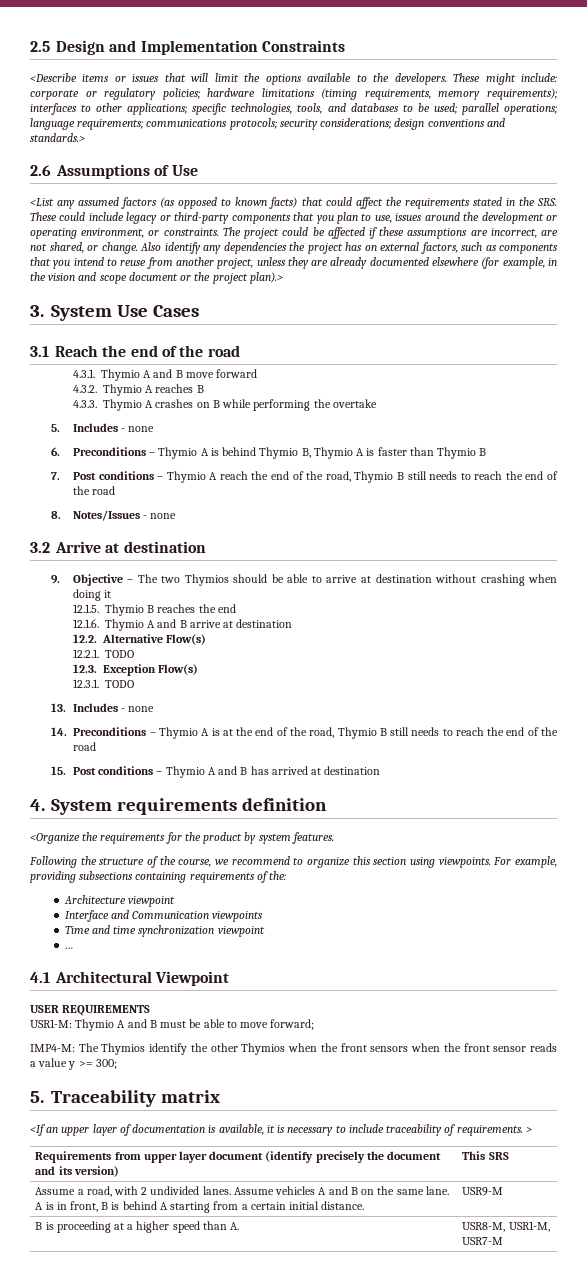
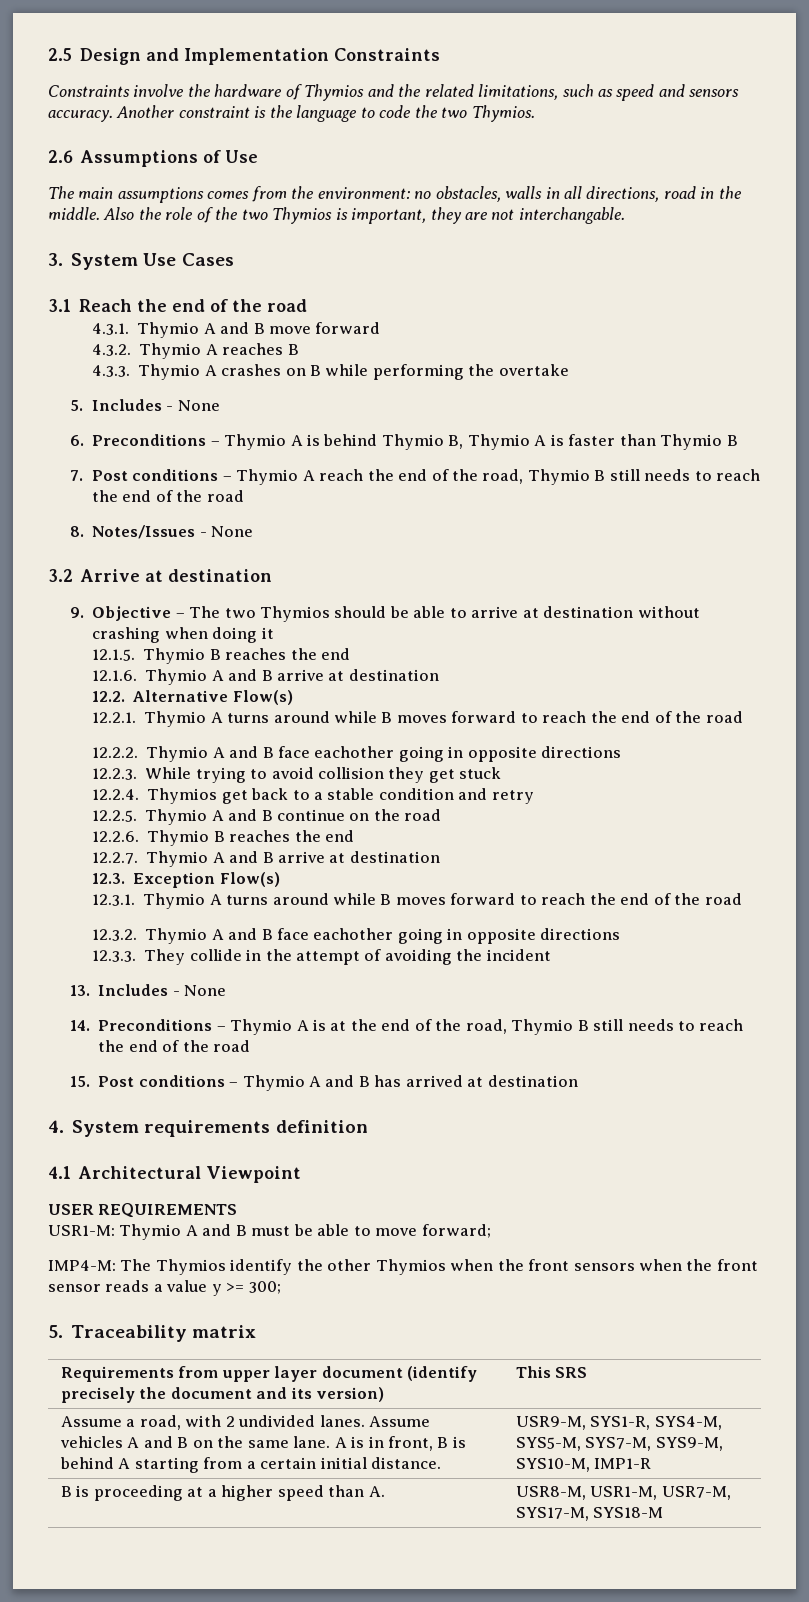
- <Describe items or issues that will limit the options available to the developers. These might include: corporate or regulatory policies; hardware limitations (timing requirements, memory requirements); interfaces to other applications; specific technologies, tools, and databases to be used; parallel operations; language requirements; communications protocols; security considerations; design conventions and standards.>
+ Constraints involve the hardware of Thymios and the related limitations, such as speed and sensors accuracy. Another constraint is the language to code the two Thymios.
  2.6 Assumptions of Use
- <List any assumed factors (as opposed to known facts) that could affect the requirements stated in the SRS. These could include legacy or third-party components that you plan to use, issues around the development or operating environment, or constraints. The project could be affected if these assumptions are incorrect, are not shared, or change. Also identify any dependencies the project has on external factors, such as components that you intend to reuse from another project, unless they are already documented elsewhere (for example, in the vision and scope document or the project plan).>
+ The main assumptions comes from the environment: no obstacles, walls in all directions, road in the middle. Also the role of the two Thymios is important, they are not interchangable.
- 5. Includes - none
+ 5. Includes - None
- 8. Notes/Issues - none
+ 8. Notes/Issues - None
- 12.2.1. TODO
+ 12.2.1. Thymio A turns around while B moves forward to reach the end of the road
+ 12.2.2. Thymio A and B face eachother going in opposite directions
+ 12.2.3. While trying to avoid collision they get stuck
+ 12.2.4. Thymios get back to a stable condition and retry
+ 12.2.5. Thymio A and B continue on the road
+ 12.2.6. Thymio B reaches the end
+ 12.2.7. Thymio A and B arrive at destination
  12.3. Exception Flow(s)
- 12.3.1. TODO
+ 12.3.1. Thymio A turns around while B moves forward to reach the end of the road
+ 12.3.2. Thymio A and B face eachother going in opposite directions
+ 12.3.3. They collide in the attempt of avoiding the incident
- 13. Includes - none
+ 13. Includes - None
- <Organize the requirements for the product by system features.
- Following the structure of the course, we recommend to organize this section using viewpoints. For example, providing subsections containing requirements of the:
- Architecture viewpoint
- Interface and Communication viewpoints
- Time and time synchronization viewpoint
- …
- <If an upper layer of documentation is available, it is necessary to include traceability of requirements. >
- Assume a road, with 2 undivided lanes. Assume vehicles A and B on the same lane. A is in front, B is behind A starting from a certain initial distance. | USR9-M
+ Assume a road, with 2 undivided lanes. Assume vehicles A and B on the same lane. A is in front, B is behind A starting from a certain initial distance. | USR9-M, SYS1-R, SYS4-M, SYS5-M, SYS7-M, SYS9-M, SYS10-M, IMP1-R
- B is proceeding at a higher speed than A. | USR8-M, USR1-M, USR7-M
+ B is proceeding at a higher speed than A. | USR8-M, USR1-M, USR7-M, SYS17-M, SYS18-M

